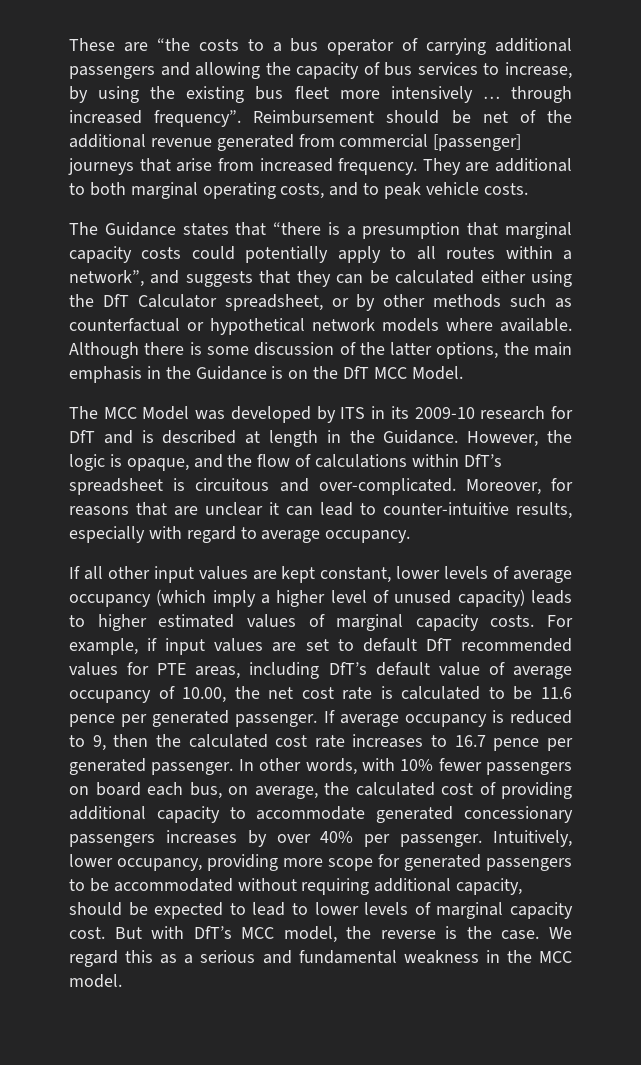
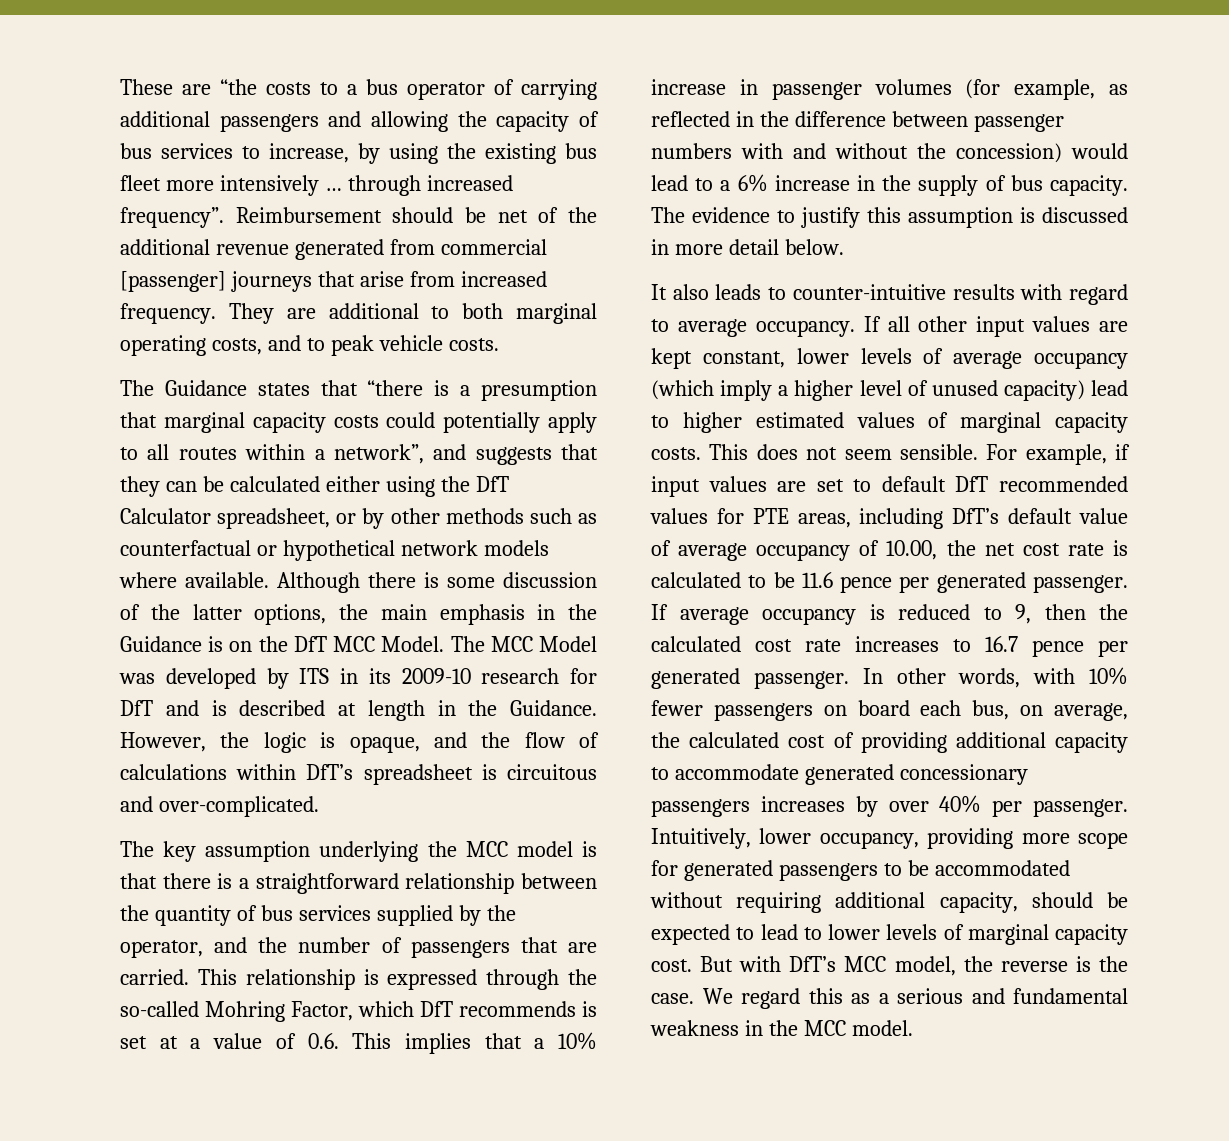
- Although there is some discussion of the latter options, the main emphasis in the Guidance is on the DfT MCC Model.
- The MCC Model was developed by ITS in its 2009-10 research for DfT and is described at length in the Guidance.
+ Although there is some discussion of the latter options, the main emphasis in the Guidance is on the DfT MCC Model. The MCC Model was developed by ITS in its 2009-10 research for DfT and is described at length in the Guidance.
- However, the logic is opaque, and the flow of calculations within DfT’s spreadsheet is circuitous and over-complicated. Moreover, for reasons that are unclear it can lead to counter-intuitive results, especially with regard to average occupancy.
- If all other input values are kept constant, lower levels of average occupancy (which imply a higher level of unused capacity) leads to higher estimated values of marginal capacity costs.
+ However, the logic is opaque, and the flow of calculations within DfT’s spreadsheet is circuitous and over-complicated.
+ The key assumption underlying the MCC model is that there is a straightforward relationship between the quantity of bus services supplied by the operator, and the number of passengers that are carried. This relationship is expressed through the so-called Mohring Factor, which DfT recommends is set at a value of 0.6. This implies that a 10% increase in passenger volumes (for example, as reflected in the difference between passenger numbers with and without the concession) would lead to a 6% increase in the supply of bus capacity. The evidence to justify this assumption is discussed in more detail below.
+ It also leads to counter-intuitive results with regard to average occupancy. If all other input values are kept constant, lower levels of average occupancy (which imply a higher level of unused capacity) lead to higher estimated values of marginal capacity costs.
+ This does not seem sensible.

